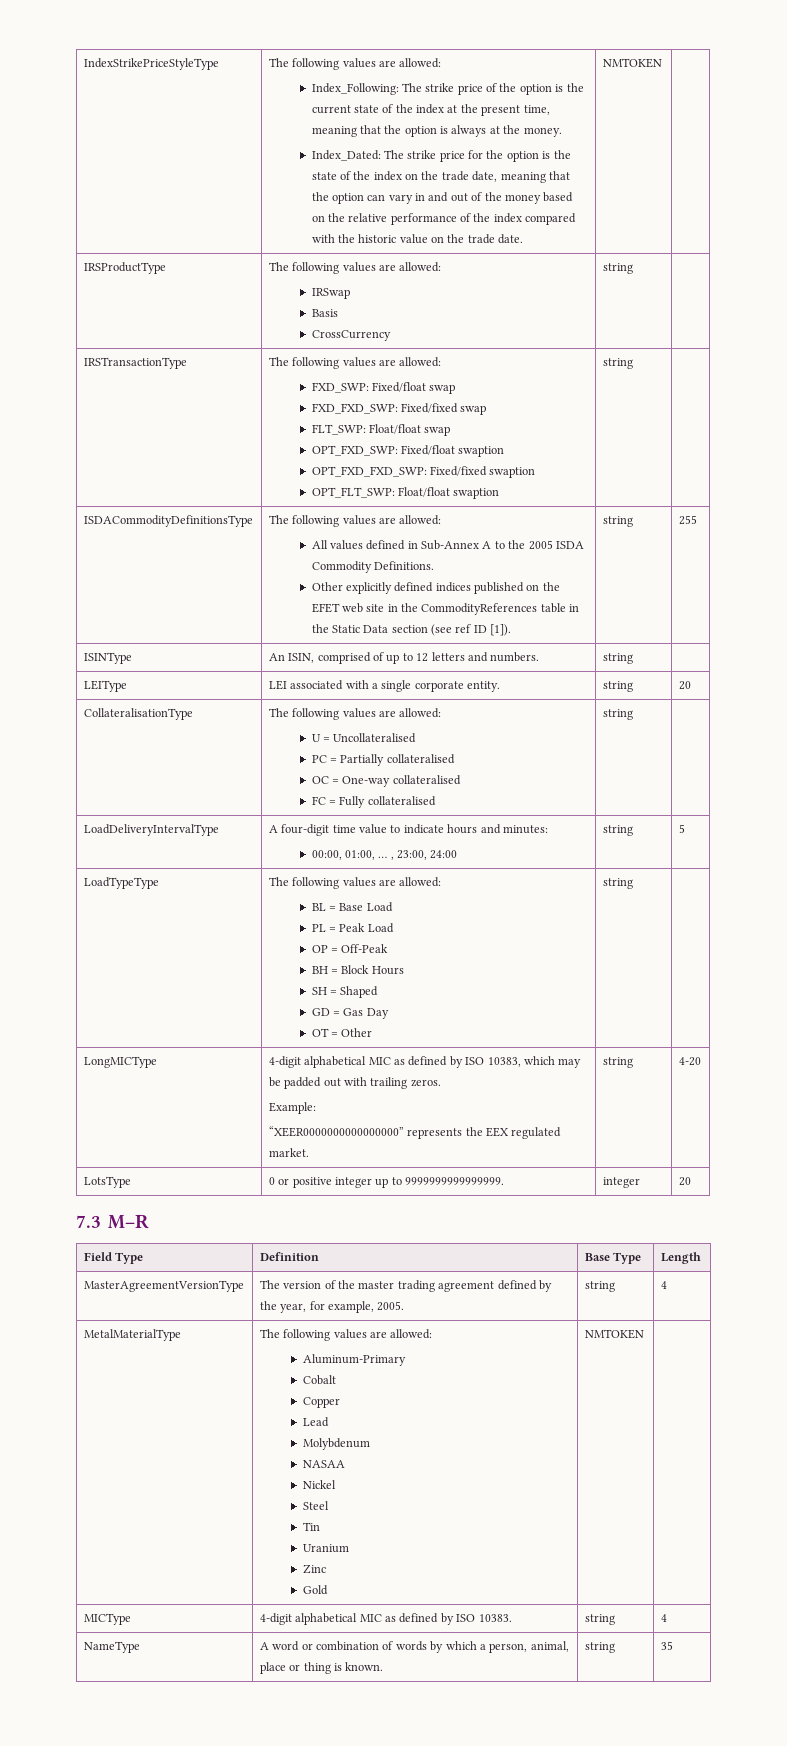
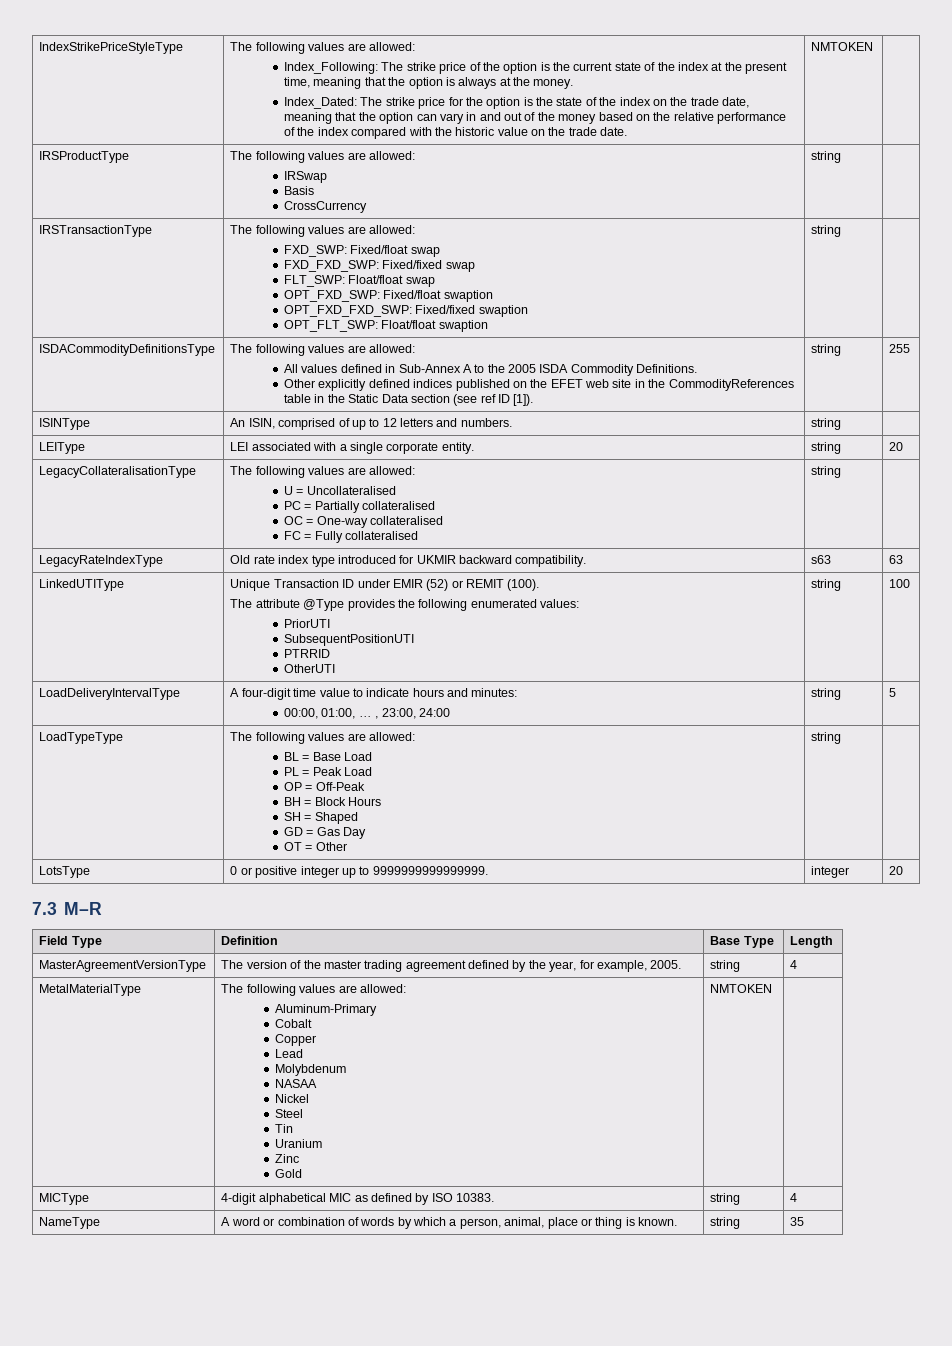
- CollateralisationType | The following values are allowed:
+ LegacyCollateralisationType | The following values are allowed:
+ LegacyRateIndexType | Old rate index type introduced for UKMIR backward compatibility. | s63 | 63
+ LinkedUTIType | Unique Transaction ID under EMIR (52) or REMIT (100).
+ The attribute @Type provides the following enumerated values:
+ PriorUTI
+ SubsequentPositionUTI
+ PTRRID
+ OtherUTI | string | 100
- LongMICType | 4-digit alphabetical MIC as defined by ISO 10383, which may be padded out with trailing zeros.
- Example:
- “XEER0000000000000000” represents the EEX regulated market. | string | 4-20

